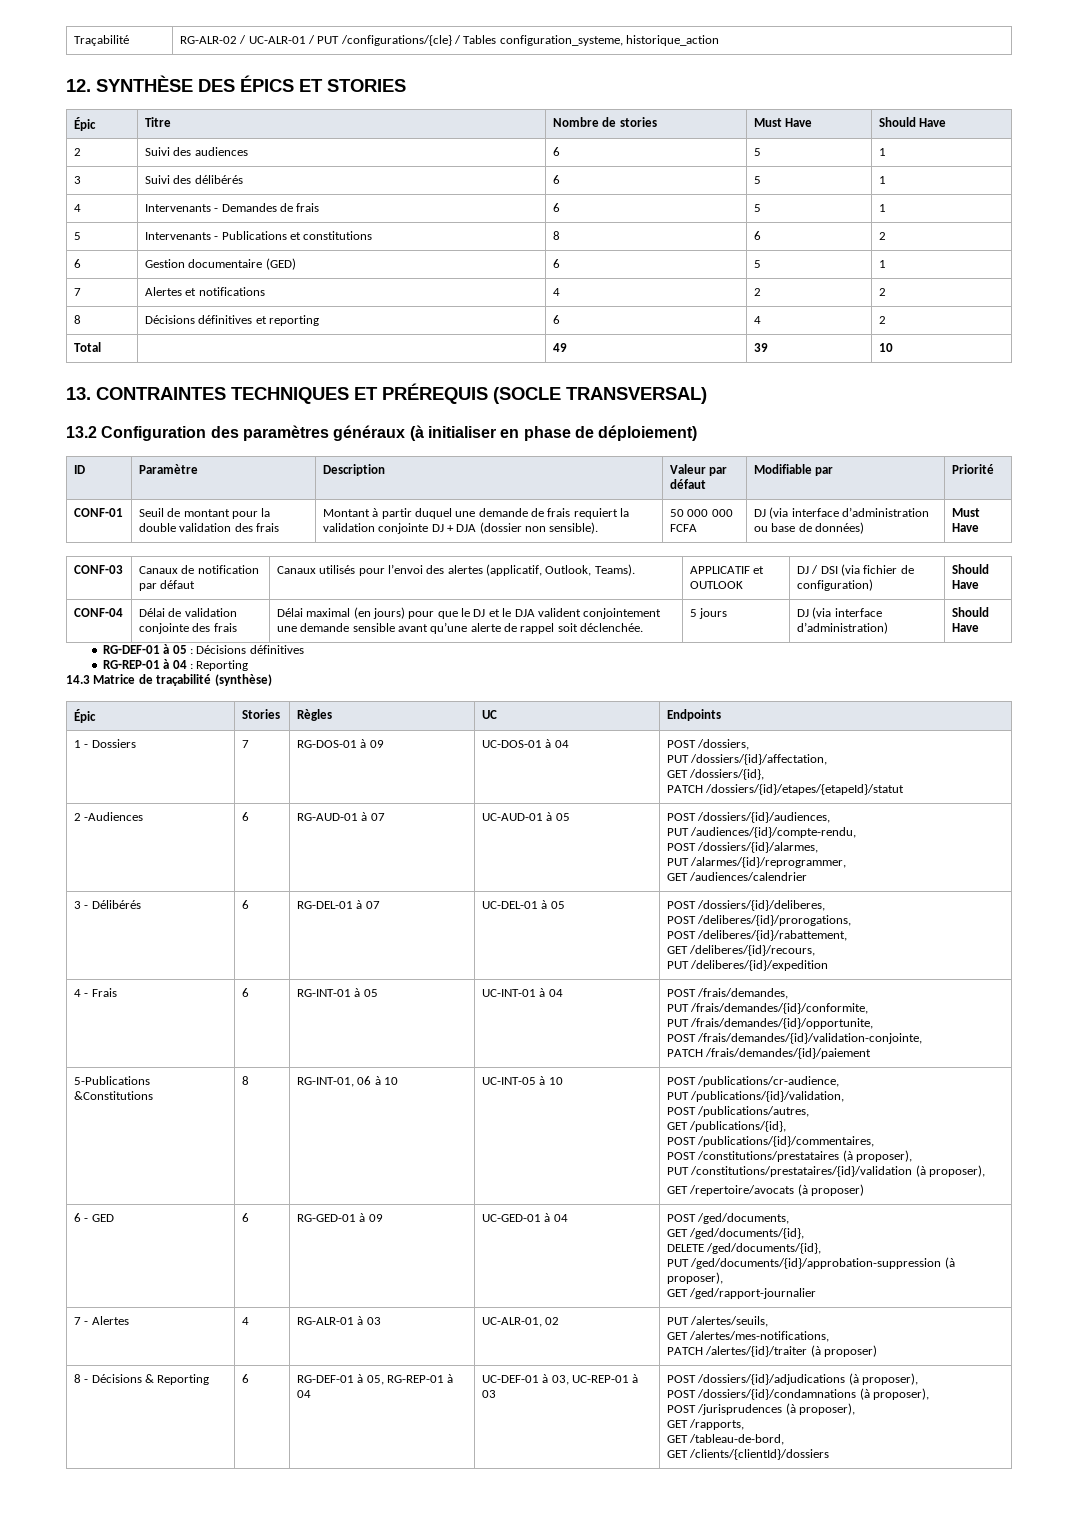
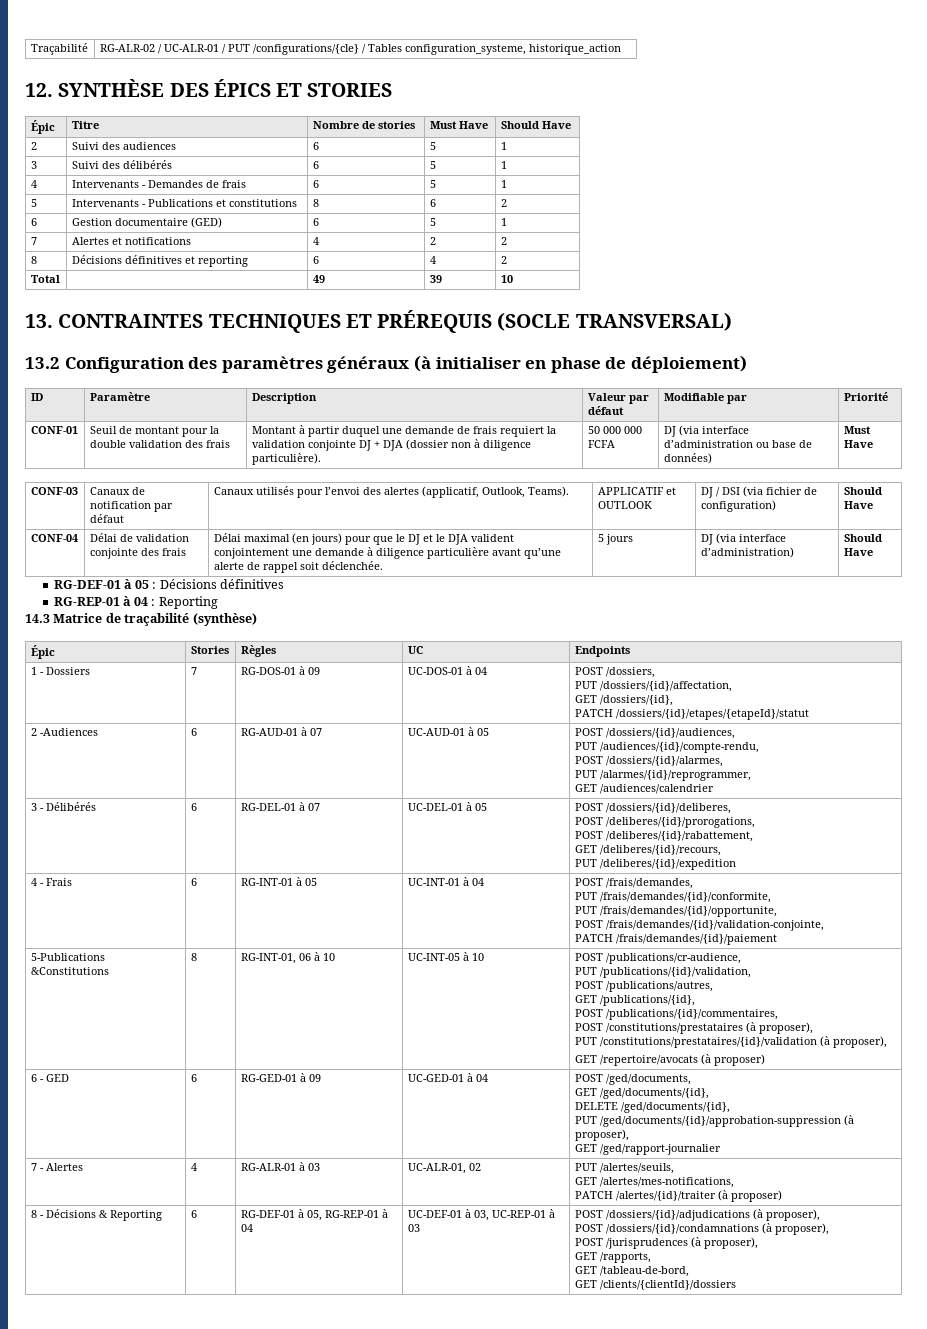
- Montant à partir duquel une demande de frais requiert la validation conjointe DJ + DJA (dossier non sensible).
+ Montant à partir duquel une demande de frais requiert la validation conjointe DJ + DJA (dossier non à diligence particulière).
- CONF-04 | Délai de validation conjointe des frais | Délai maximal (en jours) pour que le DJ et le DJA valident conjointement une demande sensible avant qu’une alerte de rappel soit déclenchée. | 5 jours | DJ (via interface d’administration) | Should Have
+ CONF-04 | Délai de validation conjointe des frais | Délai maximal (en jours) pour que le DJ et le DJA valident conjointement une demande à diligence particulière avant qu’une alerte de rappel soit déclenchée. | 5 jours | DJ (via interface d’administration) | Should Have

